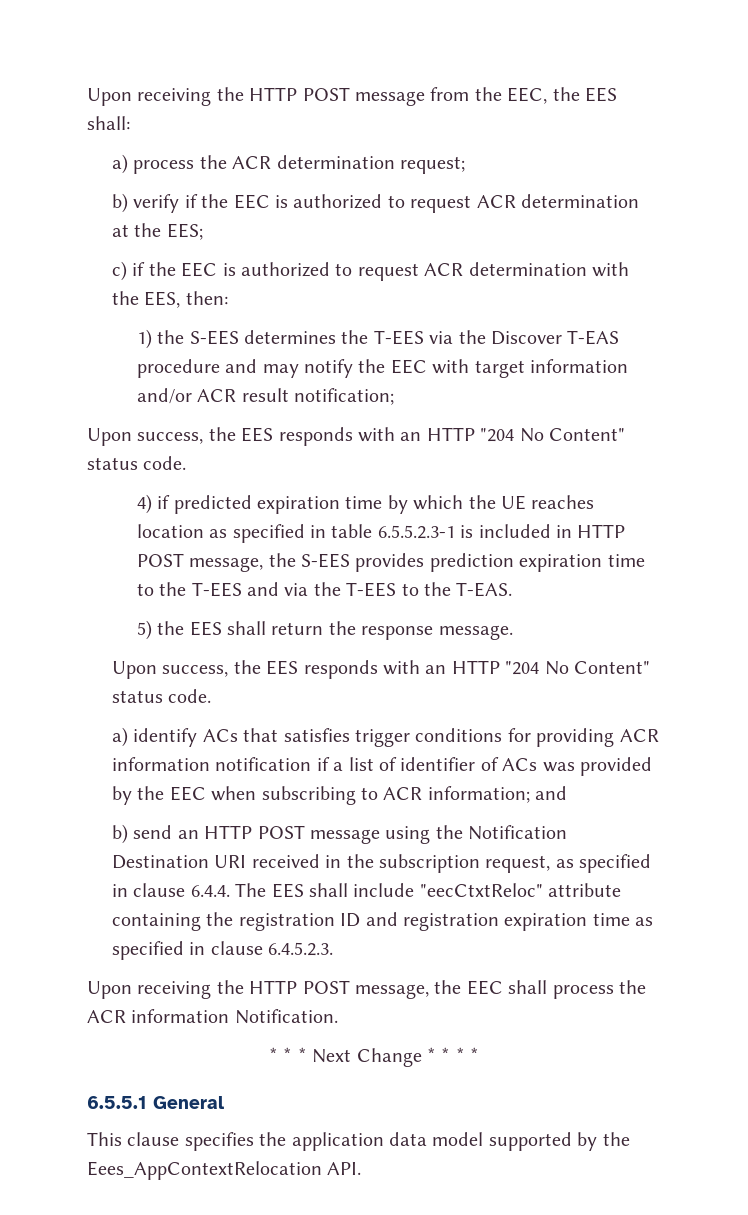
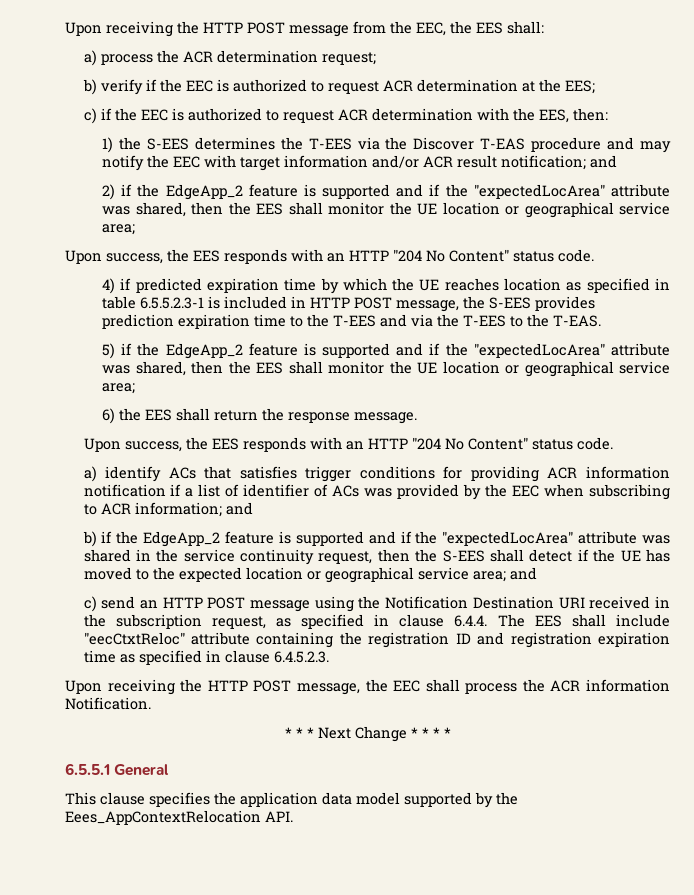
- 1) the S-EES determines the T-EES via the Discover T-EAS procedure and may notify the EEC with target information and/or ACR result notification;
+ 1) the S-EES determines the T-EES via the Discover T-EAS procedure and may notify the EEC with target information and/or ACR result notification; and
+ 2) if the EdgeApp_2 feature is supported and if the "expectedLocArea" attribute was shared, then the EES shall monitor the UE location or geographical service area;
- 5) the EES shall return the response message.
+ 5) if the EdgeApp_2 feature is supported and if the "expectedLocArea" attribute was shared, then the EES shall monitor the UE location or geographical service area;
+ 6) the EES shall return the response message.
- b) send an HTTP POST message using the Notification Destination URI received in the subscription request, as specified in clause 6.4.4. The EES shall include "eecCtxtReloc" attribute containing the registration ID and registration expiration time as specified in clause 6.4.5.2.3.
+ b) if the EdgeApp_2 feature is supported and if the "expectedLocArea" attribute was shared in the service continuity request, then the S-EES shall detect if the UE has moved to the expected location or geographical service area; and
+ c) send an HTTP POST message using the Notification Destination URI received in the subscription request, as specified in clause 6.4.4. The EES shall include "eecCtxtReloc" attribute containing the registration ID and registration expiration time as specified in clause 6.4.5.2.3.

